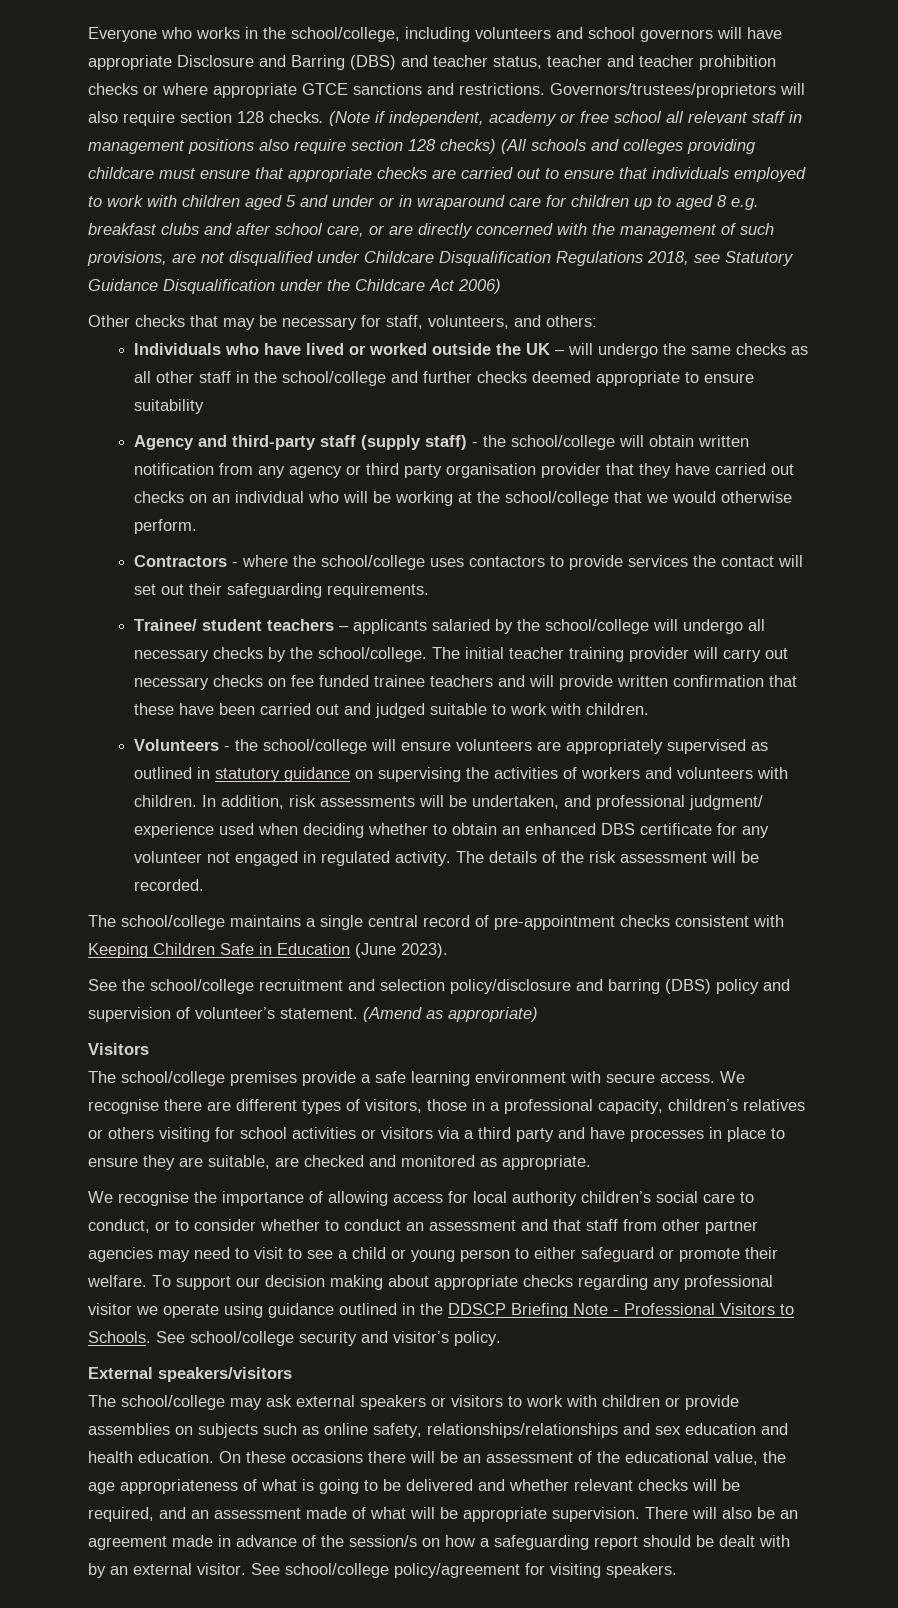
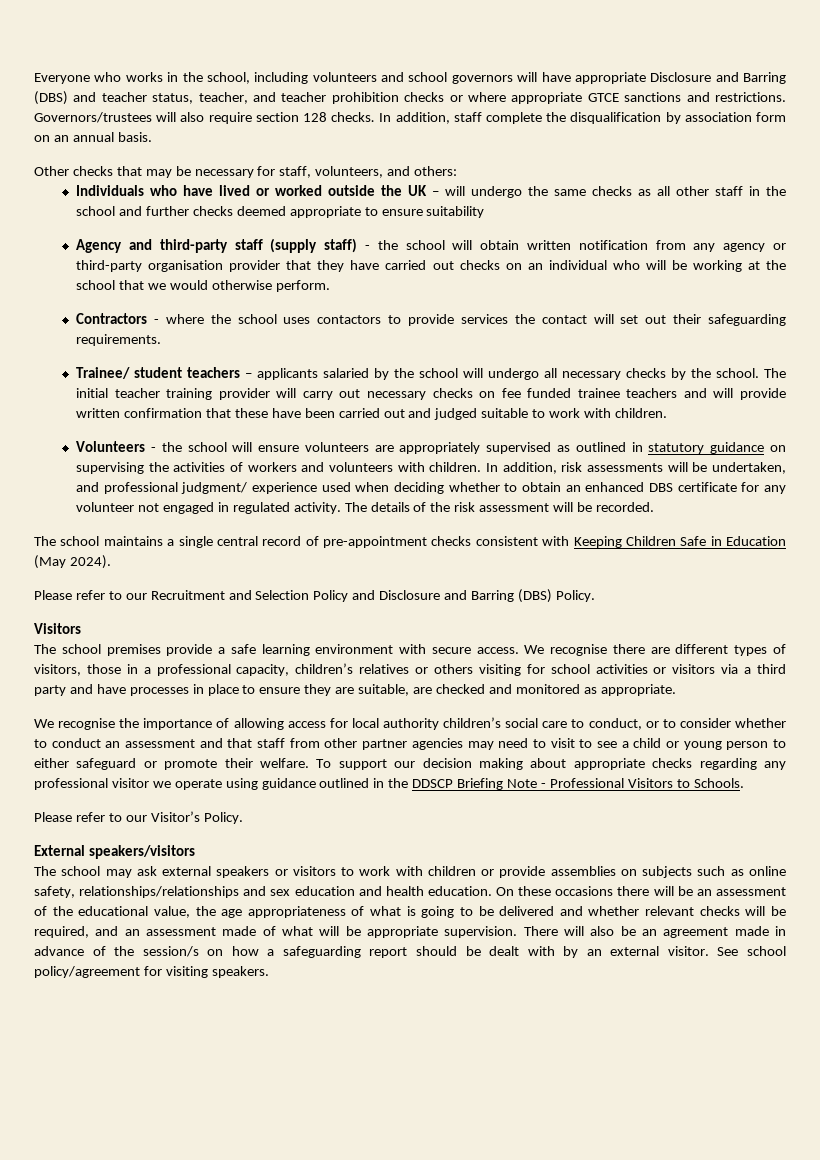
- Everyone who works in the school/college, including volunteers and school governors will have appropriate Disclosure and Barring (DBS) and teacher status, teacher and teacher prohibition checks or where appropriate GTCE sanctions and restrictions.
+ Everyone who works in the school, including volunteers and school governors will have appropriate Disclosure and Barring (DBS) and teacher status, teacher, and teacher prohibition checks or where appropriate GTCE sanctions and restrictions.
- Governors/trustees/proprietors will also require section 128 checks.
+ Governors/trustees will also require section 128 checks.
- (Note if independent, academy or free school all relevant staff in management positions also require section 128 checks) (All schools and colleges providing childcare must ensure that appropriate checks are carried out to ensure that individuals employed to work with children aged 5 and under or in wraparound care for children up to aged 8 e.g. breakfast clubs and after school care, or are directly concerned with the management of such provisions, are not disqualified under Childcare Disqualification Regulations 2018, see Statutory Guidance Disqualification under the Childcare Act 2006)
+ In addition, staff complete the disqualification by association form on an annual basis.
- Individuals who have lived or worked outside the UK – will undergo the same checks as all other staff in the school/college and further checks deemed appropriate to ensure suitability
+ Individuals who have lived or worked outside the UK – will undergo the same checks as all other staff in the school and further checks deemed appropriate to ensure suitability
- Agency and third-party staff (supply staff) - the school/college will obtain written notification from any agency or third party organisation provider that they have carried out checks on an individual who will be working at the school/college that we would otherwise perform.
+ Agency and third-party staff (supply staff) - the school will obtain written notification from any agency or third-party organisation provider that they have carried out checks on an individual who will be working at the school that we would otherwise perform.
- Contractors - where the school/college uses contactors to provide services the contact will set out their safeguarding requirements.
+ Contractors - where the school uses contactors to provide services the contact will set out their safeguarding requirements.
- Trainee/ student teachers – applicants salaried by the school/college will undergo all necessary checks by the school/college.
+ Trainee/ student teachers – applicants salaried by the school will undergo all necessary checks by the school.
- Volunteers - the school/college will ensure volunteers are appropriately supervised as outlined in statutory guidance on supervising the activities of workers and volunteers with children.
+ Volunteers - the school will ensure volunteers are appropriately supervised as outlined in statutory guidance on supervising the activities of workers and volunteers with children.
- The school/college maintains a single central record of pre-appointment checks consistent with Keeping Children Safe in Education (June 2023).
- See the school/college recruitment and selection policy/disclosure and barring (DBS) policy and supervision of volunteer’s statement. (Amend as appropriate)
+ The school maintains a single central record of pre-appointment checks consistent with Keeping Children Safe in Education (May 2024).
+ Please refer to our Recruitment and Selection Policy and Disclosure and Barring (DBS) Policy.
- The school/college premises provide a safe learning environment with secure access.
+ The school premises provide a safe learning environment with secure access.
- To support our decision making about appropriate checks regarding any professional visitor we operate using guidance outlined in the DDSCP Briefing Note - Professional Visitors to Schools. See school/college security and visitor’s policy.
+ To support our decision making about appropriate checks regarding any professional visitor we operate using guidance outlined in the DDSCP Briefing Note - Professional Visitors to Schools.
+ Please refer to our Visitor’s Policy.
- The school/college may ask external speakers or visitors to work with children or provide assemblies on subjects such as online safety, relationships/relationships and sex education and health education.
+ The school may ask external speakers or visitors to work with children or provide assemblies on subjects such as online safety, relationships/relationships and sex education and health education.
- See school/college policy/agreement for visiting speakers.
+ See school policy/agreement for visiting speakers.

